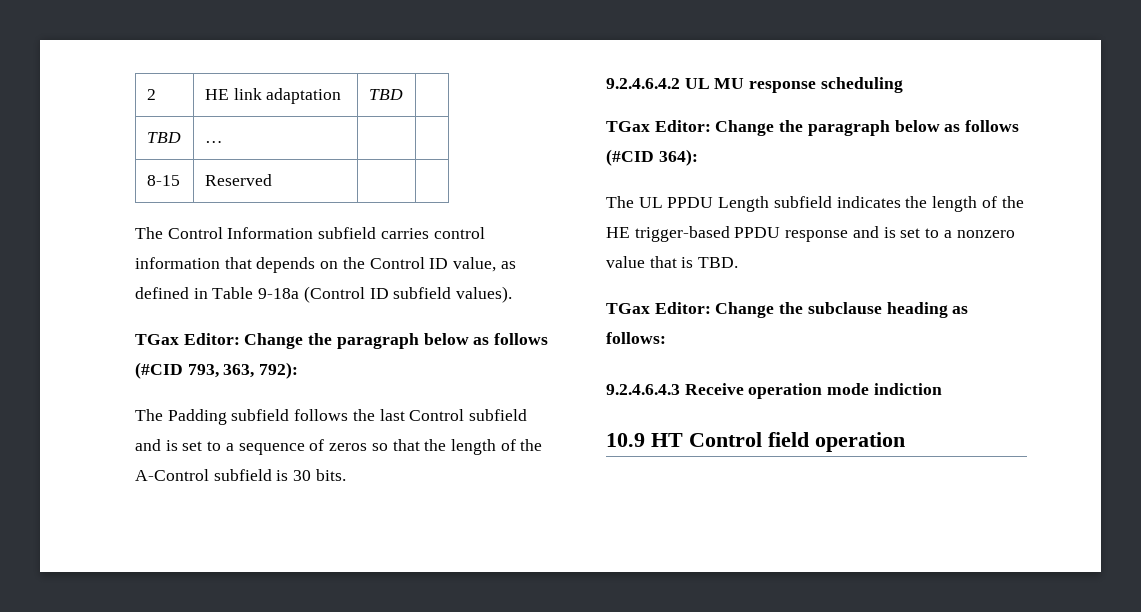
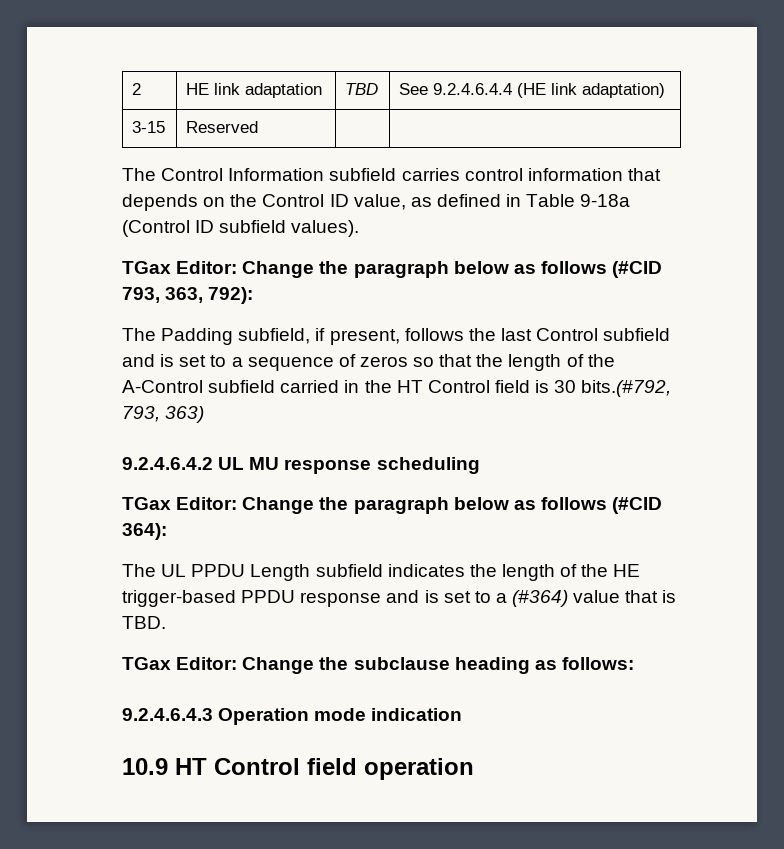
- 2 | HE link adaptation | TBD |
- TBD | … | |
- 8-15 | Reserved | |
+ 2 | HE link adaptation | TBD | See 9.2.4.6.4.4 (HE link adaptation)
+ 3-15 | Reserved | |
- The Padding subfield follows the last Control subfield and is set to a sequence of zeros so that the length of the A-Control subfield is 30 bits.
+ The Padding subfield, if present, follows the last Control subfield and is set to a sequence of zeros so that the length of the A-Control subfield carried in the HT Control field is 30 bits.(#792, 793, 363)
- The UL PPDU Length subfield indicates the length of the HE trigger-based PPDU response and is set to a nonzero value that is TBD.
+ The UL PPDU Length subfield indicates the length of the HE trigger-based PPDU response and is set to a (#364) value that is TBD.
- 9.2.4.6.4.3 Receive operation mode indiction
+ 9.2.4.6.4.3 Operation mode indication

